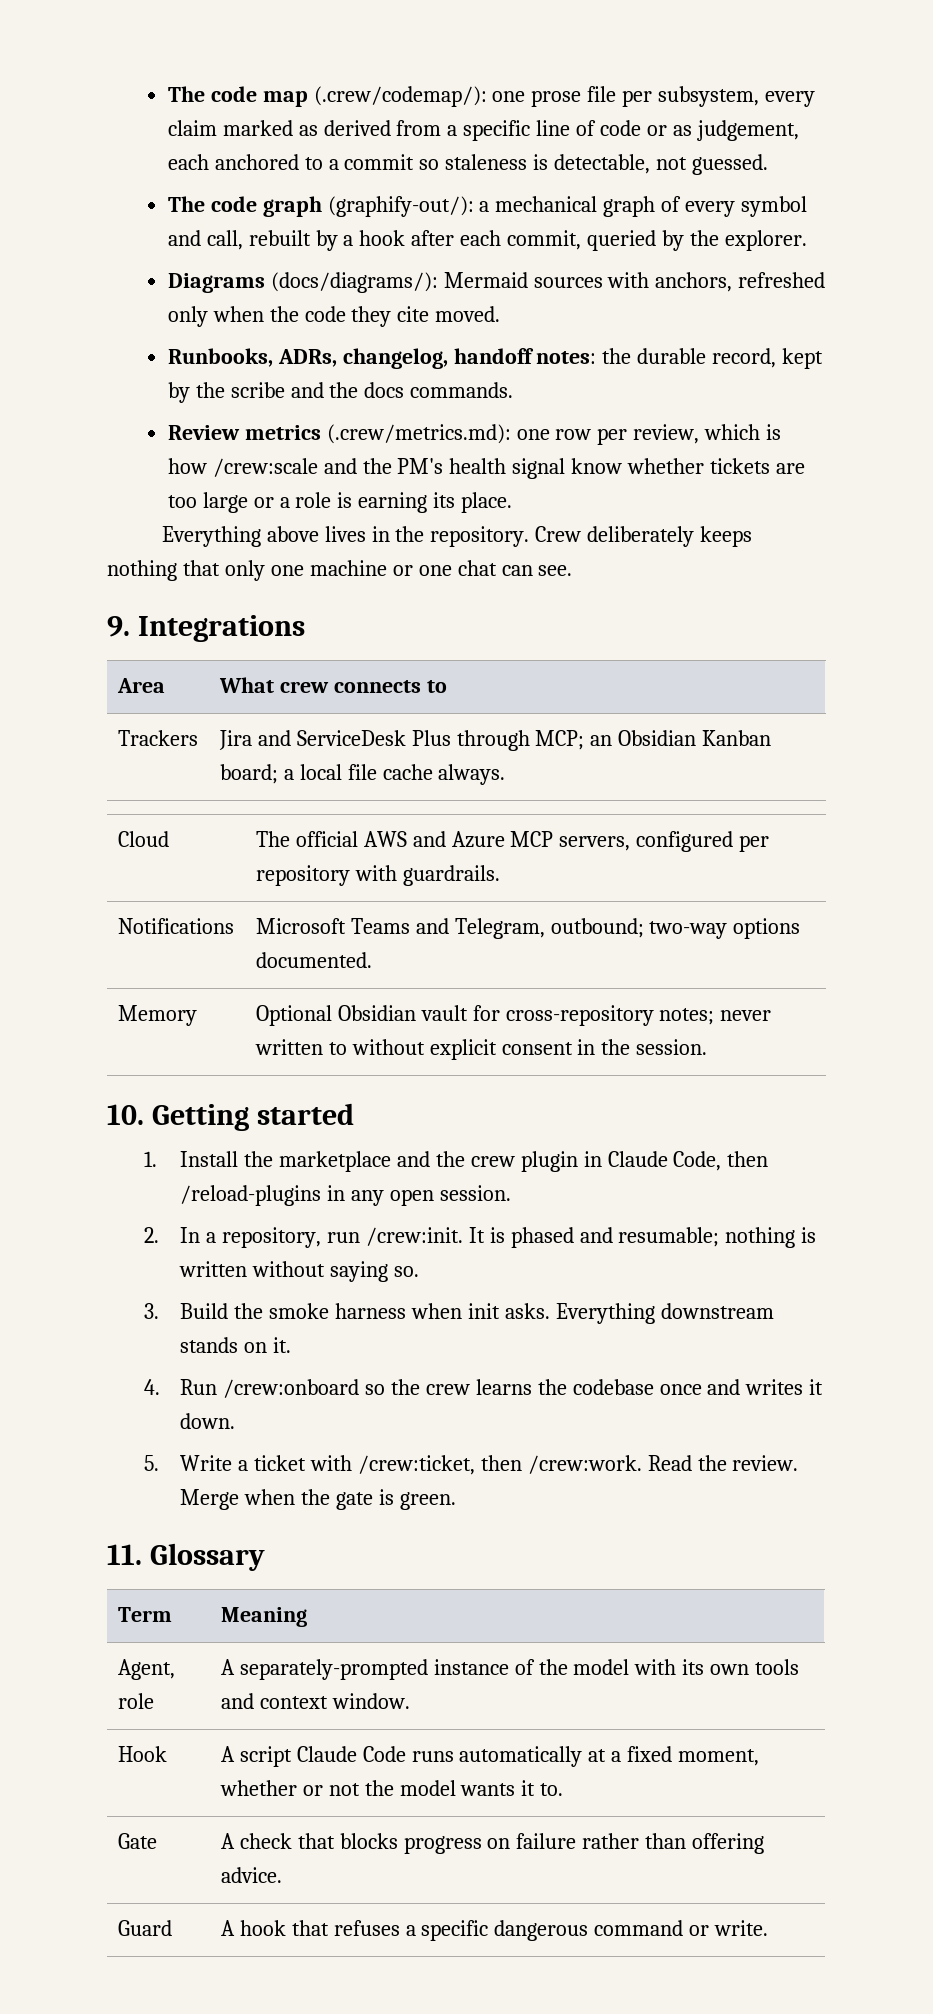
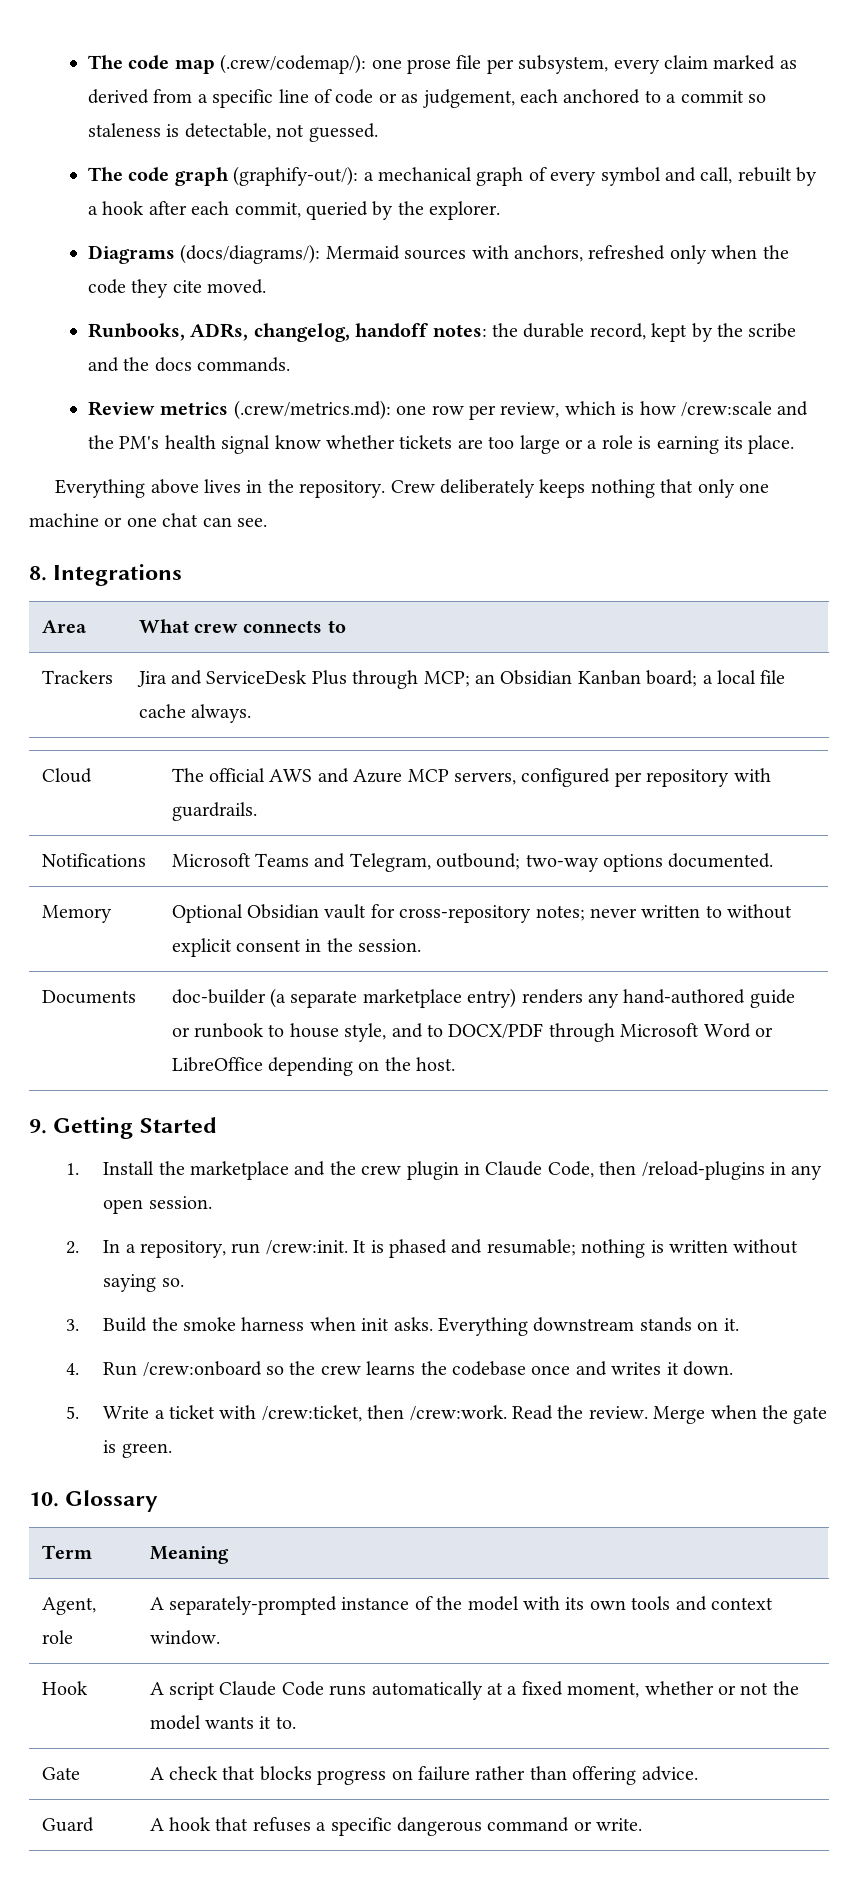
- 9. Integrations
+ 8. Integrations
- 10. Getting started
+ Documents | doc-builder (a separate marketplace entry) renders any hand-authored guide or runbook to house style, and to DOCX/PDF through Microsoft Word or LibreOffice depending on the host.
+ 9. Getting Started
- 11. Glossary
+ 10. Glossary

